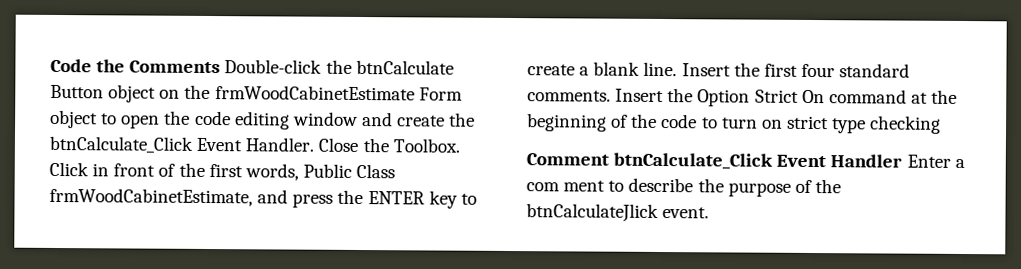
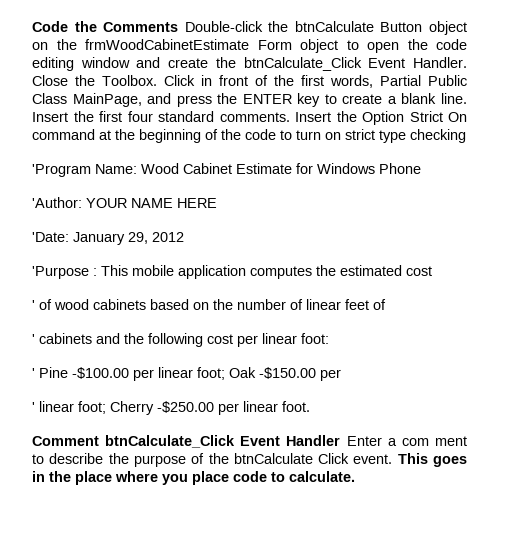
- Click in front of the first words, Public Class frmWoodCabinetEstimate, and press the ENTER key to create a blank line.
+ Click in front of the first words, Partial Public Class MainPage, and press the ENTER key to create a blank line.
+ 'Program Name: Wood Cabinet Estimate for Windows Phone
+ 'Author: YOUR NAME HERE
+ 'Date: January 29, 2012
+ 'Purpose : This mobile application computes the estimated cost
+ ' of wood cabinets based on the number of linear feet of
+ ' cabinets and the following cost per linear foot:
+ ' Pine -$100.00 per linear foot; Oak -$150.00 per
+ ' linear foot; Cherry -$250.00 per linear foot.
- Comment btnCalculate_Click Event Handler Enter a com ment to describe the purpose of the btnCalculateJlick event.
+ Comment btnCalculate_Click Event Handler Enter a com ment to describe the purpose of the btnCalculate Click event. This goes in the place where you place code to calculate.

